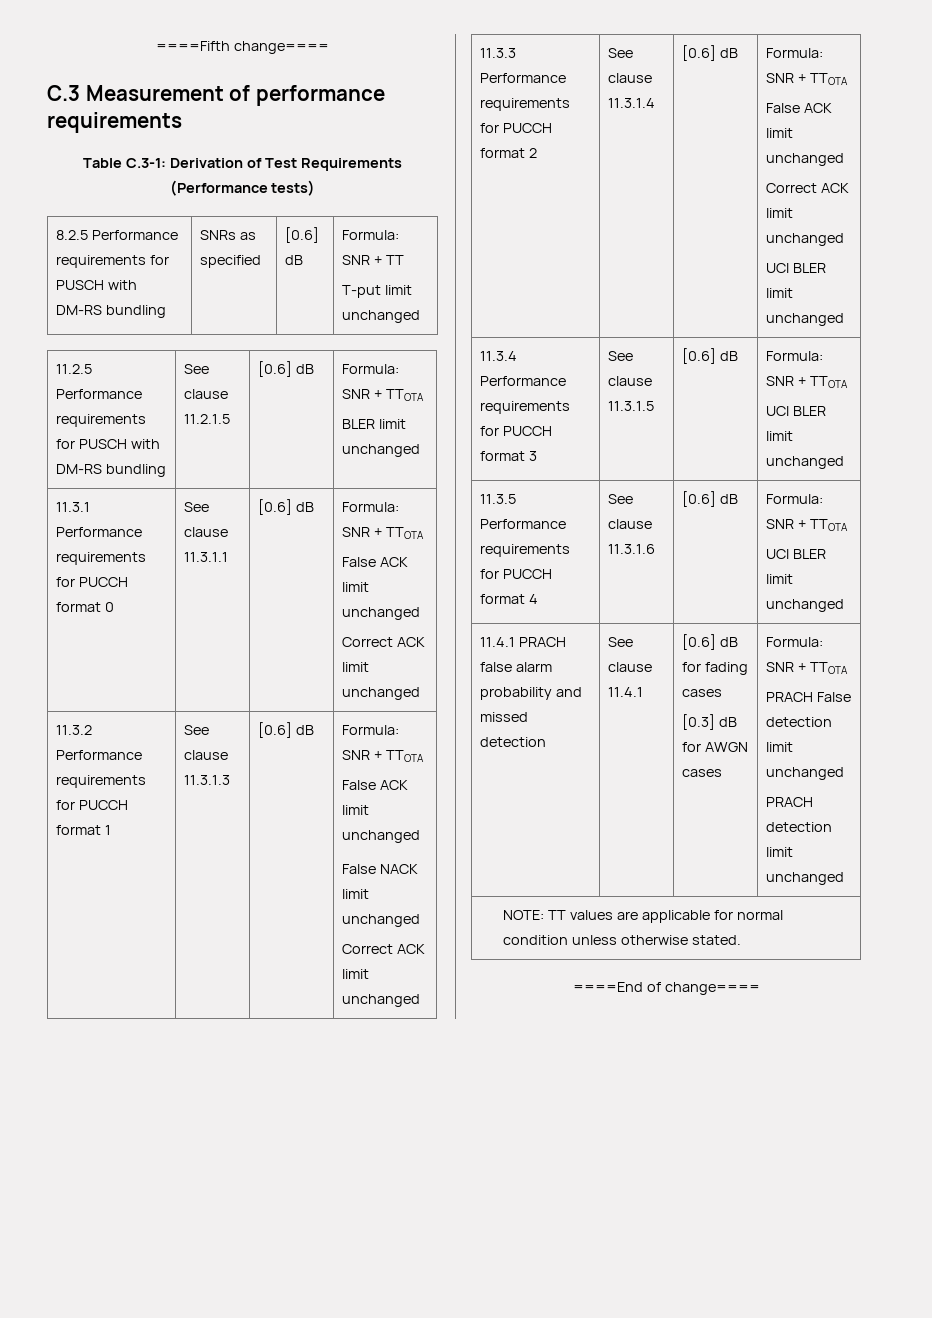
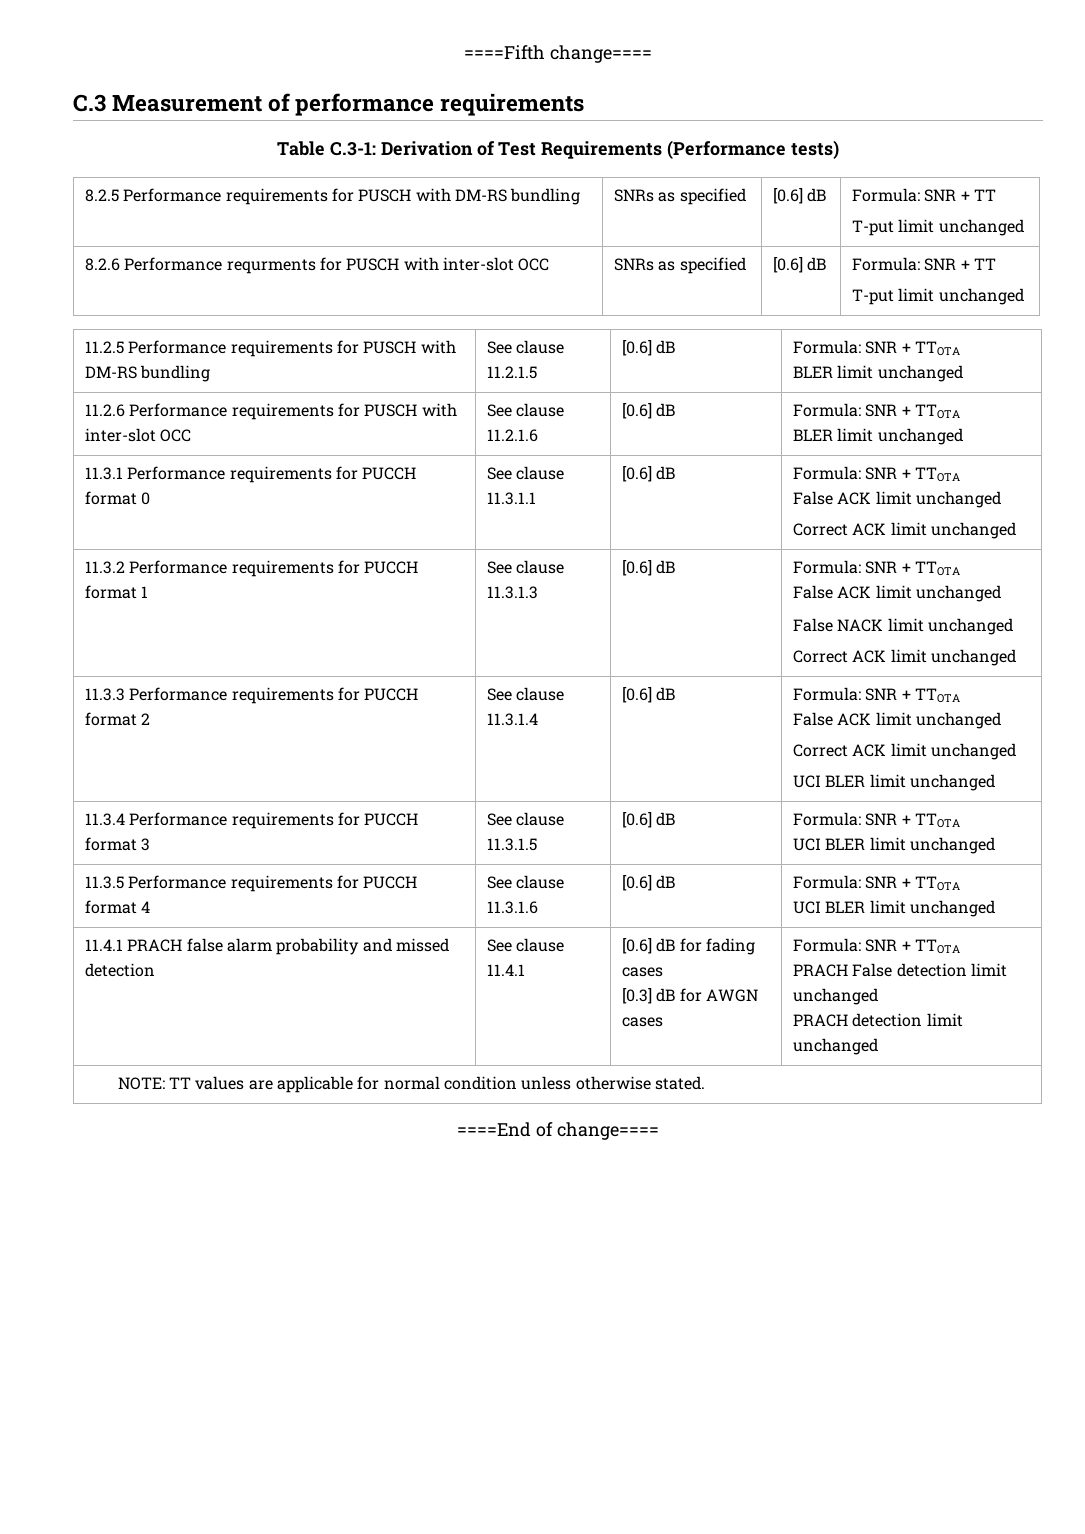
+ 8.2.6 Performance requrments for PUSCH with inter-slot OCC | SNRs as specified | [0.6] dB | Formula: SNR + TT
+ T-put limit unchanged
+ 11.2.6 Performance requirements for PUSCH with inter-slot OCC | See clause 11.2.1.6 | [0.6] dB | Formula: SNR + TTOTA
+ BLER limit unchanged

